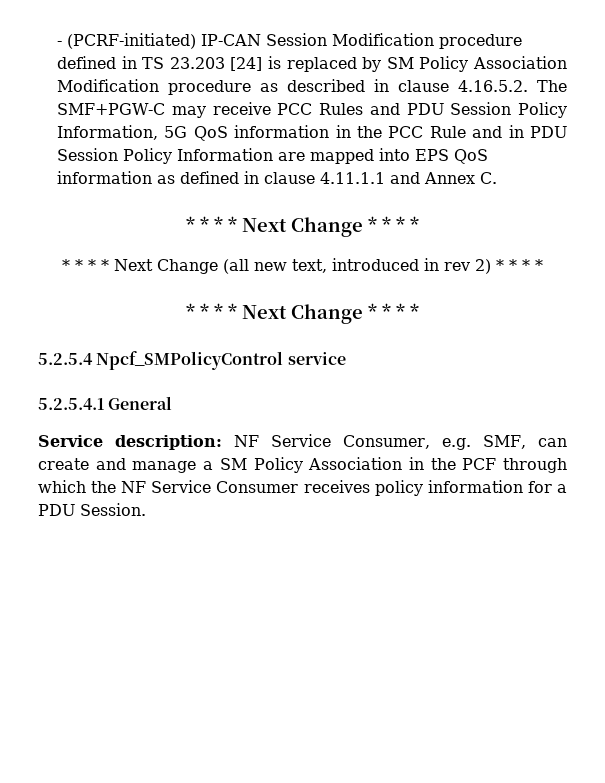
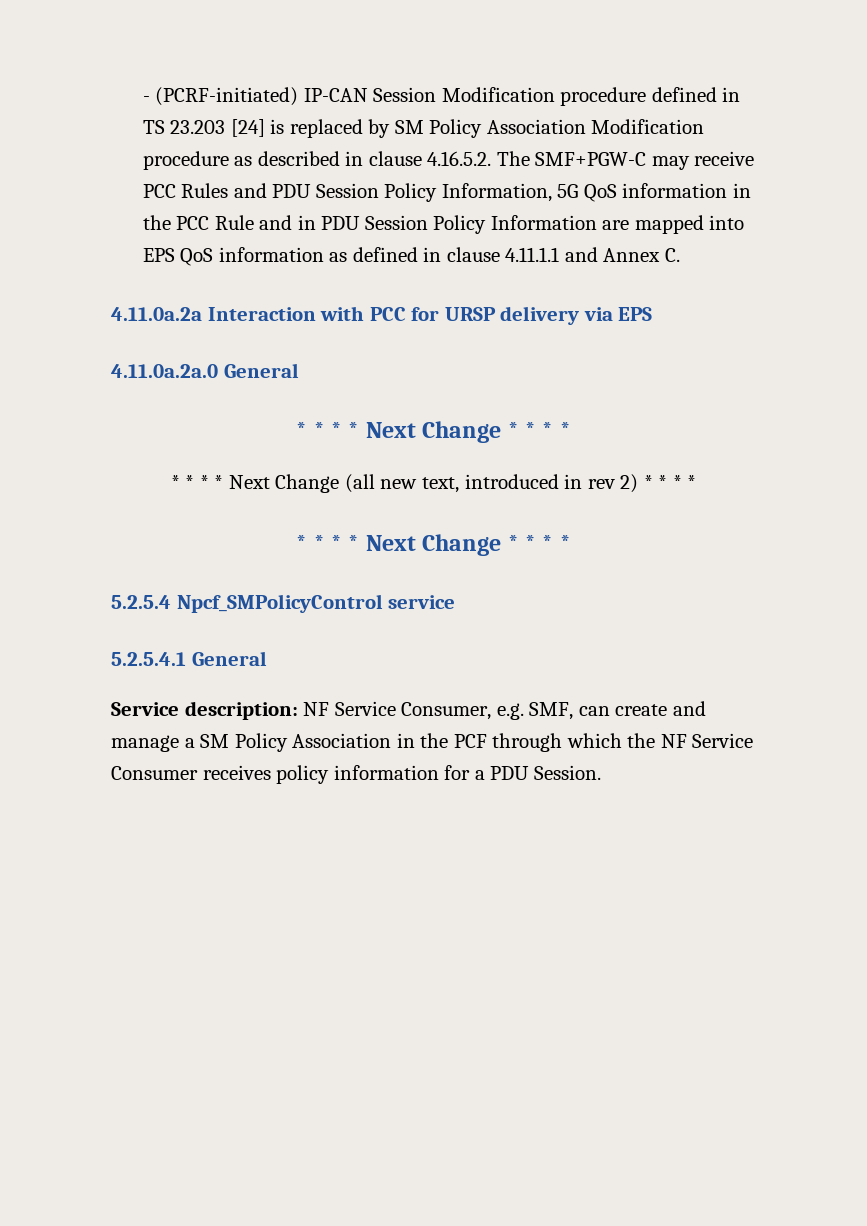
+ 4.11.0a.2a Interaction with PCC for URSP delivery via EPS
+ 4.11.0a.2a.0 General

